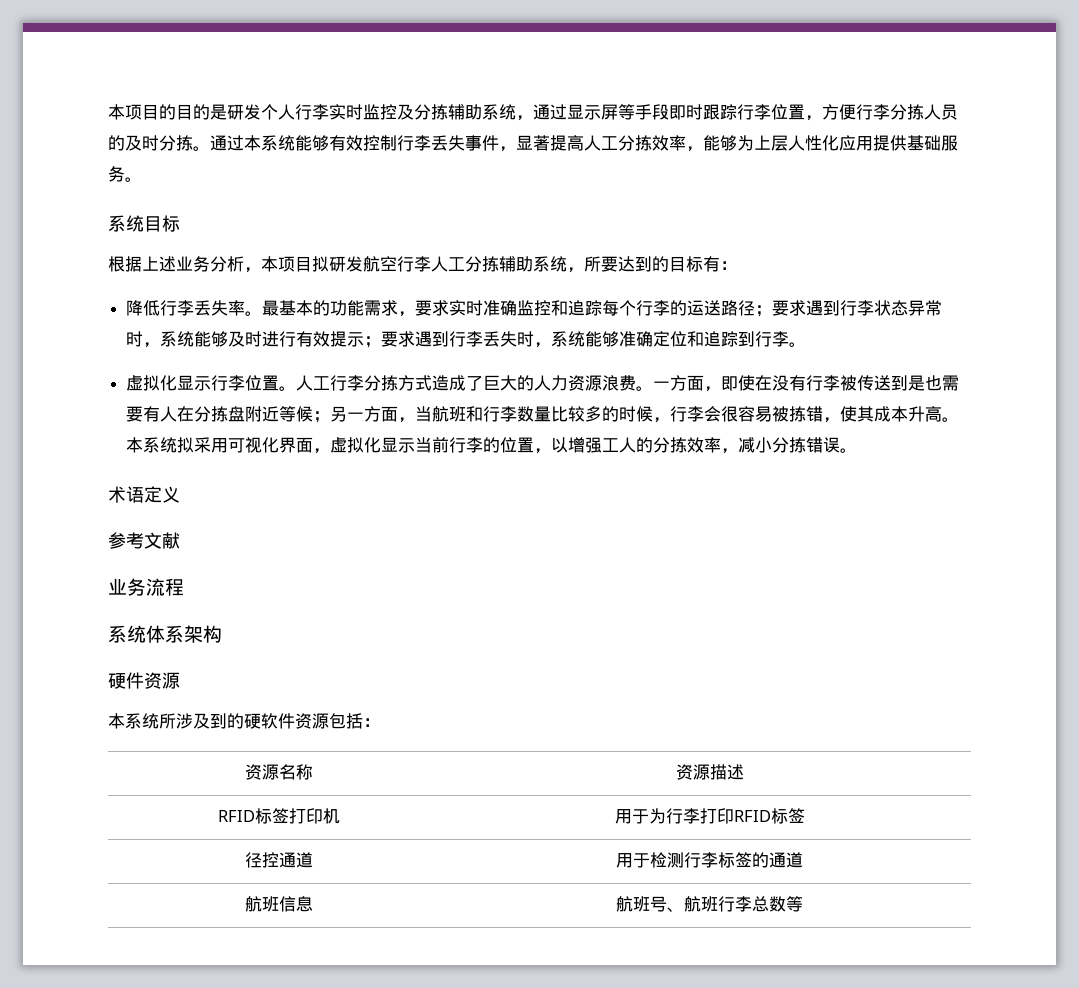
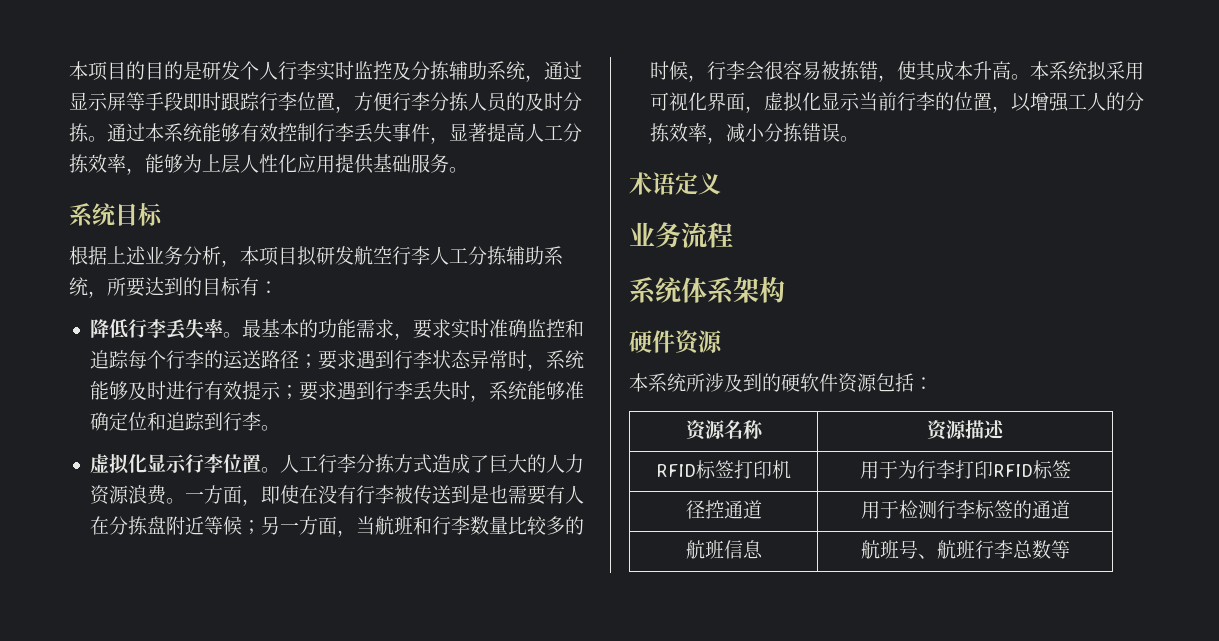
- 参考文献

